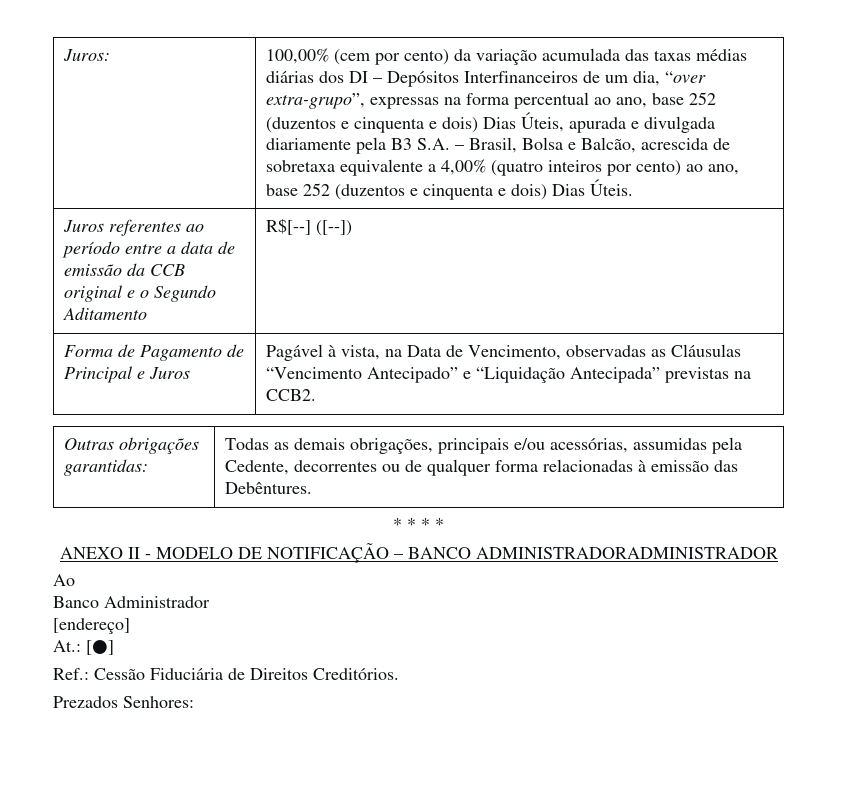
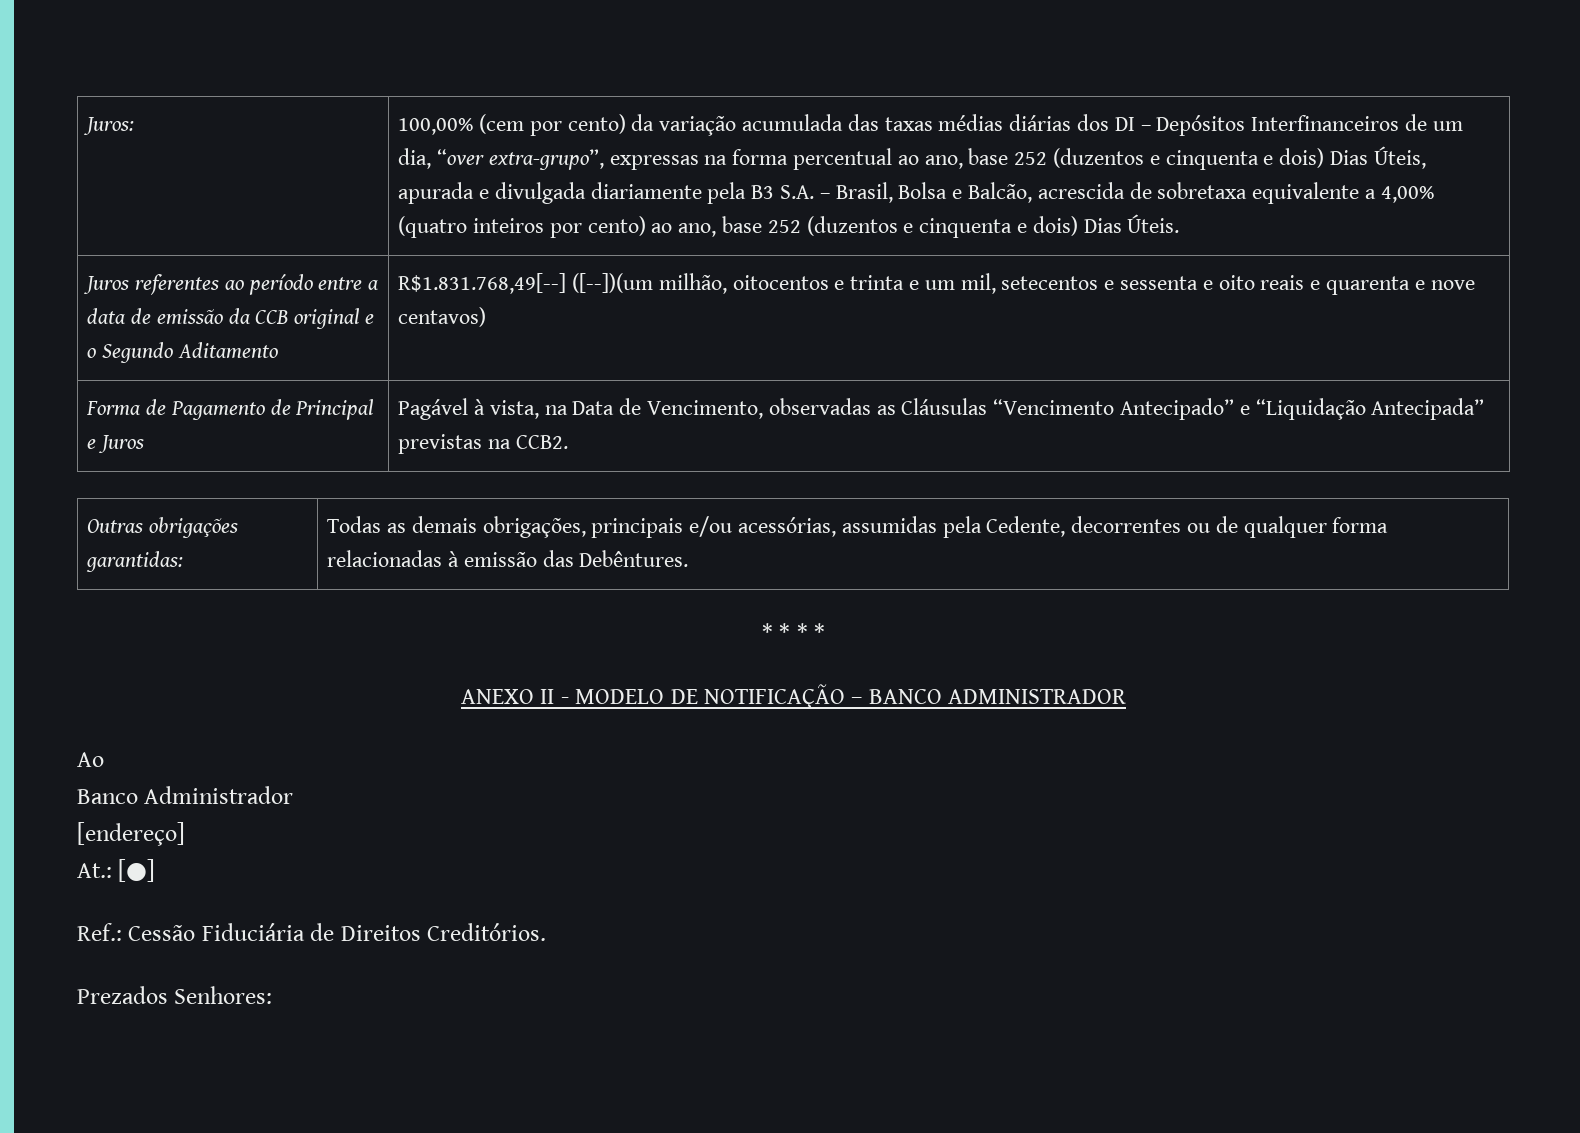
- Juros referentes ao período entre a data de emissão da CCB original e o Segundo Aditamento | R$[--] ([--])
+ Juros referentes ao período entre a data de emissão da CCB original e o Segundo Aditamento | R$1.831.768,49[--] ([--])(um milhão, oitocentos e trinta e um mil, setecentos e sessenta e oito reais e quarenta e nove centavos)
- ANEXO II - MODELO DE NOTIFICAÇÃO – BANCO ADMINISTRADORADMINISTRADOR
+ ANEXO II - MODELO DE NOTIFICAÇÃO – BANCO ADMINISTRADOR

